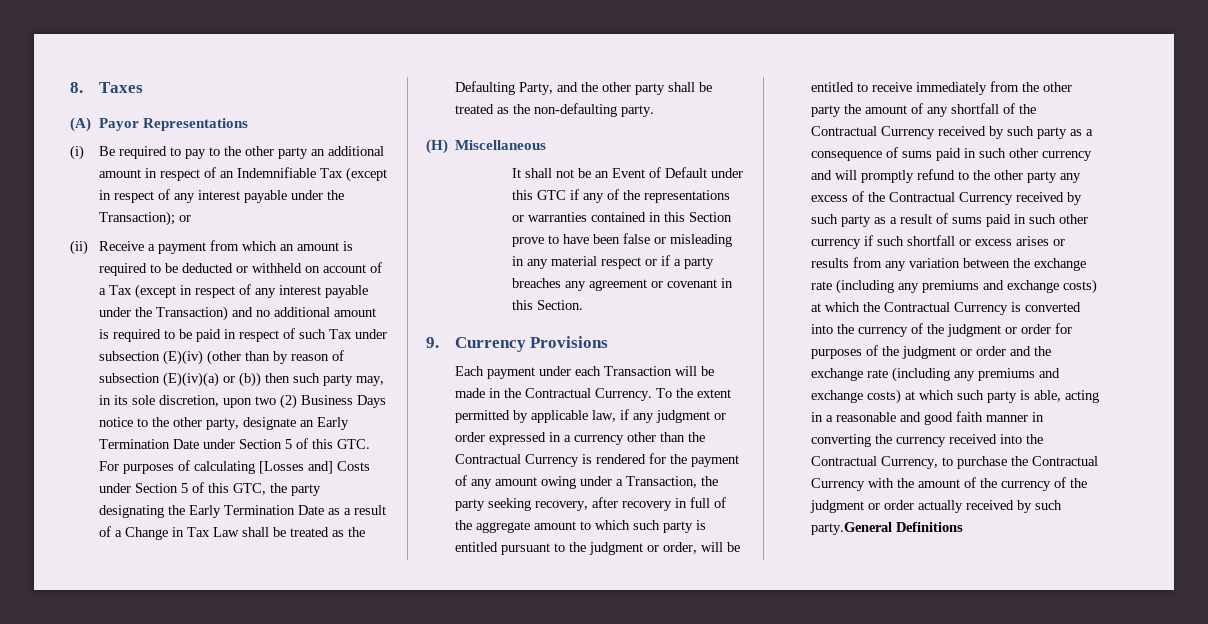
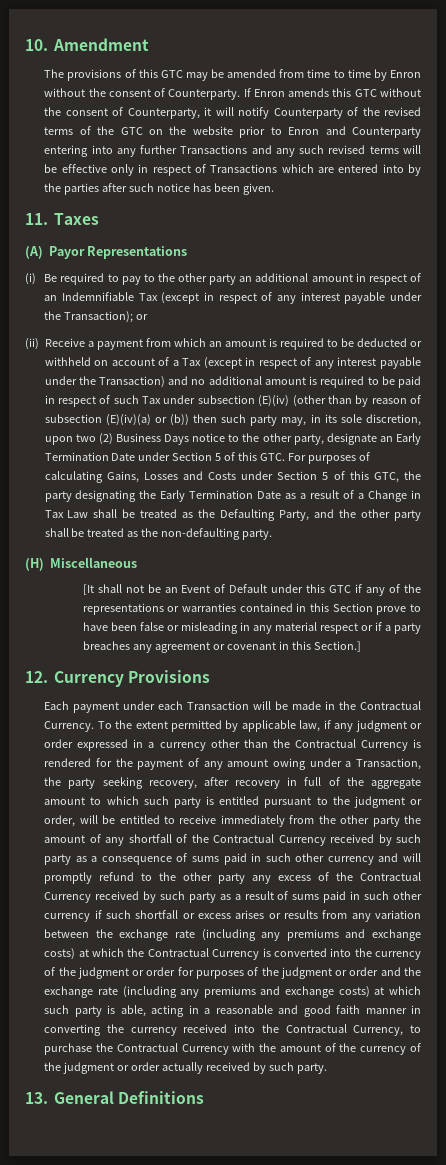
- 8. Taxes
+ 10. Amendment
+ The provisions of this GTC may be amended from time to time by Enron without the consent of Counterparty. If Enron amends this GTC without the consent of Counterparty, it will notify Counterparty of the revised terms of the GTC on the website prior to Enron and Counterparty entering into any further Transactions and any such revised terms will be effective only in respect of Transactions which are entered into by the parties after such notice has been given.
+ 11. Taxes
- (ii) Receive a payment from which an amount is required to be deducted or withheld on account of a Tax (except in respect of any interest payable under the Transaction) and no additional amount is required to be paid in respect of such Tax under subsection (E)(iv) (other than by reason of subsection (E)(iv)(a) or (b)) then such party may, in its sole discretion, upon two (2) Business Days notice to the other party, designate an Early Termination Date under Section 5 of this GTC. For purposes of calculating [Losses and] Costs under Section 5 of this GTC, the party designating the Early Termination Date as a result of a Change in Tax Law shall be treated as the Defaulting Party, and the other party shall be treated as the non-defaulting party.
+ (ii) Receive a payment from which an amount is required to be deducted or withheld on account of a Tax (except in respect of any interest payable under the Transaction) and no additional amount is required to be paid in respect of such Tax under subsection (E)(iv) (other than by reason of subsection (E)(iv)(a) or (b)) then such party may, in its sole discretion, upon two (2) Business Days notice to the other party, designate an Early Termination Date under Section 5 of this GTC. For purposes of calculating Gains, Losses and Costs under Section 5 of this GTC, the party designating the Early Termination Date as a result of a Change in Tax Law shall be treated as the Defaulting Party, and the other party shall be treated as the non-defaulting party.
- It shall not be an Event of Default under this GTC if any of the representations or warranties contained in this Section prove to have been false or misleading in any material respect or if a party breaches any agreement or covenant in this Section.
- 9. Currency Provisions
+ [It shall not be an Event of Default under this GTC if any of the representations or warranties contained in this Section prove to have been false or misleading in any material respect or if a party breaches any agreement or covenant in this Section.]
+ 12. Currency Provisions
- To the extent permitted by applicable law, if any judgment or order expressed in a currency other than the Contractual Currency is rendered for the payment of any amount owing under a Transaction, the party seeking recovery, after recovery in full of the aggregate amount to which such party is entitled pursuant to the judgment or order, will be entitled to receive immediately from the other party the amount of any shortfall of the Contractual Currency received by such party as a consequence of sums paid in such other currency and will promptly refund to the other party any excess of the Contractual Currency received by such party as a result of sums paid in such other currency if such shortfall or excess arises or results from any variation between the exchange rate (including any premiums and exchange costs) at which the Contractual Currency is converted into the currency of the judgment or order for purposes of the judgment or order and the exchange rate (including any premiums and exchange costs) at which such party is able, acting in a reasonable and good faith manner in converting the currency received into the Contractual Currency, to purchase the Contractual Currency with the amount of the currency of the judgment or order actually received by such party.General Definitions
+ To the extent permitted by applicable law, if any judgment or order expressed in a currency other than the Contractual Currency is rendered for the payment of any amount owing under a Transaction, the party seeking recovery, after recovery in full of the aggregate amount to which such party is entitled pursuant to the judgment or order, will be entitled to receive immediately from the other party the amount of any shortfall of the Contractual Currency received by such party as a consequence of sums paid in such other currency and will promptly refund to the other party any excess of the Contractual Currency received by such party as a result of sums paid in such other currency if such shortfall or excess arises or results from any variation between the exchange rate (including any premiums and exchange costs) at which the Contractual Currency is converted into the currency of the judgment or order for purposes of the judgment or order and the exchange rate (including any premiums and exchange costs) at which such party is able, acting in a reasonable and good faith manner in converting the currency received into the Contractual Currency, to purchase the Contractual Currency with the amount of the currency of the judgment or order actually received by such party.
+ 13. General Definitions

